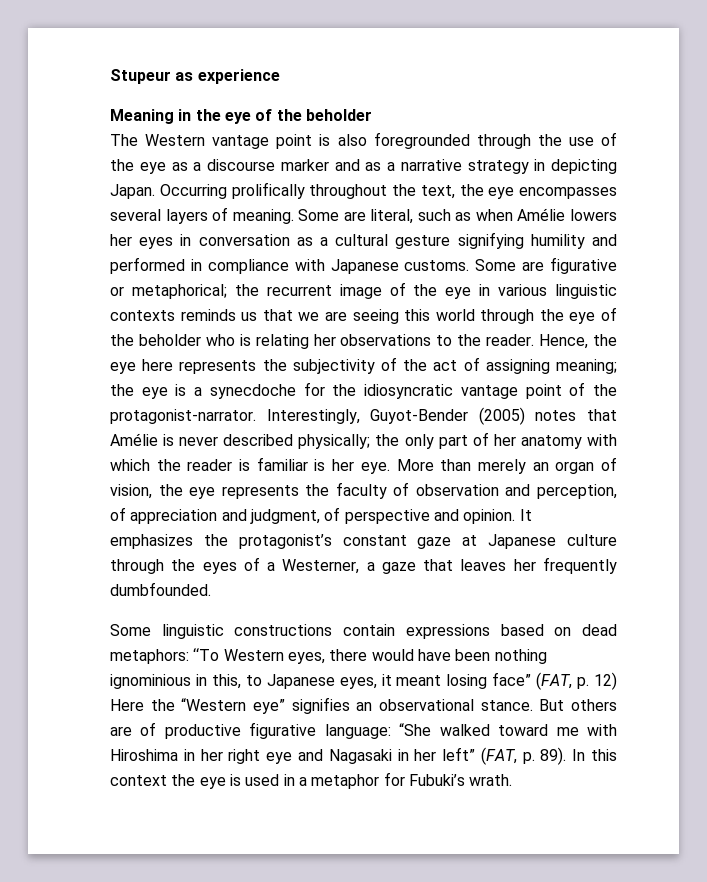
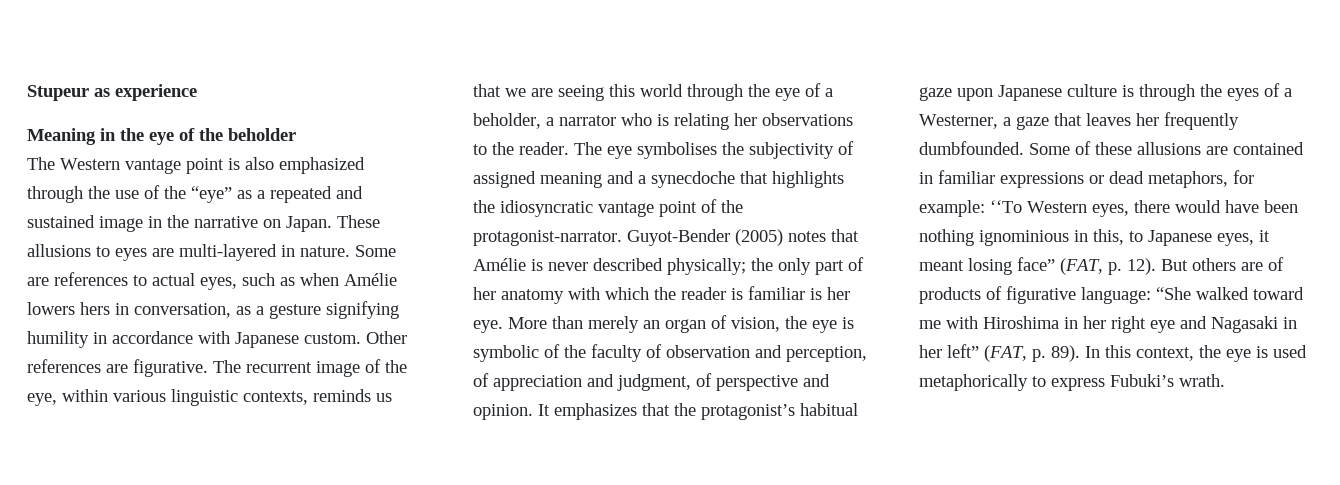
- The Western vantage point is also foregrounded through the use of the eye as a discourse marker and as a narrative strategy in depicting Japan. Occurring prolifically throughout the text, the eye encompasses several layers of meaning. Some are literal, such as when Amélie lowers her eyes in conversation as a cultural gesture signifying humility and performed in compliance with Japanese customs. Some are figurative or metaphorical; the recurrent image of the eye in various linguistic contexts reminds us that we are seeing this world through the eye of the beholder who is relating her observations to the reader.
+ The Western vantage point is also emphasized through the use of the “eye” as a repeated and sustained image in the narrative on Japan. These allusions to eyes are multi-layered in nature. Some are references to actual eyes, such as when Amélie lowers hers in conversation, as a gesture signifying humility in accordance with Japanese custom. Other references are figurative. The recurrent image of the eye, within various linguistic contexts, reminds us that we are seeing this world through the eye of a beholder, a narrator who is relating her observations to the reader.
- Hence, the eye here represents the subjectivity of the act of assigning meaning; the eye is a synecdoche for the idiosyncratic vantage point of the protagonist-narrator.
+ The eye symbolises the subjectivity of assigned meaning and a synecdoche that highlights the idiosyncratic vantage point of the protagonist-narrator.
- Interestingly, Guyot-Bender (2005) notes that Amélie is never described physically; the only part of her anatomy with which the reader is familiar is her eye.
+ Guyot-Bender (2005) notes that Amélie is never described physically; the only part of her anatomy with which the reader is familiar is her eye.
- More than merely an organ of vision, the eye represents the faculty of observation and perception, of appreciation and judgment, of perspective and opinion.
+ More than merely an organ of vision, the eye is symbolic of the faculty of observation and perception, of appreciation and judgment, of perspective and opinion.
- It emphasizes the protagonist’s constant gaze at Japanese culture through the eyes of a Westerner, a gaze that leaves her frequently dumbfounded.
- Some linguistic constructions contain expressions based on dead metaphors: ‘‘To Western eyes, there would have been nothing ignominious in this, to Japanese eyes, it meant losing face” (FAT, p. 12) Here the “Western eye” signifies an observational stance.
+ It emphasizes that the protagonist’s habitual gaze upon Japanese culture is through the eyes of a Westerner, a gaze that leaves her frequently dumbfounded. Some of these allusions are contained in familiar expressions or dead metaphors, for example: ‘‘To Western eyes, there would have been nothing ignominious in this, to Japanese eyes, it meant losing face” (FAT, p. 12).
- But others are of productive figurative language: “She walked toward me with Hiroshima in her right eye and Nagasaki in her left” (FAT, p. 89).
+ But others are of products of figurative language: “She walked toward me with Hiroshima in her right eye and Nagasaki in her left” (FAT, p. 89).
- In this context the eye is used in a metaphor for Fubuki’s wrath.
+ In this context, the eye is used metaphorically to express Fubuki’s wrath.

